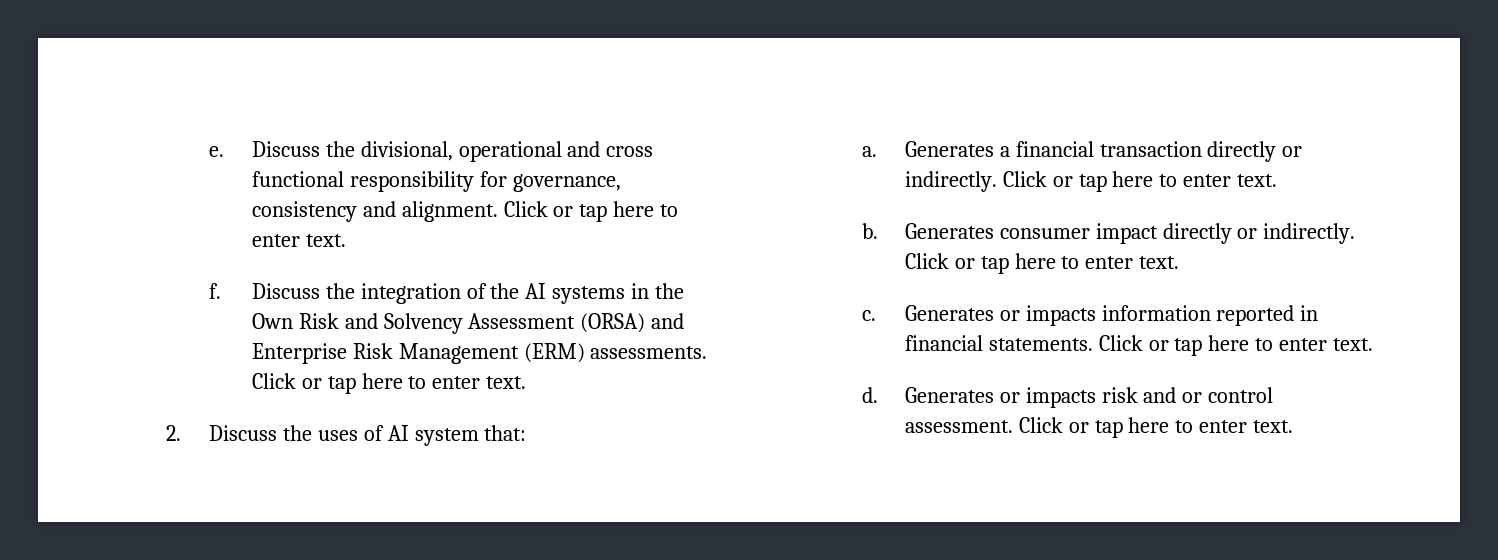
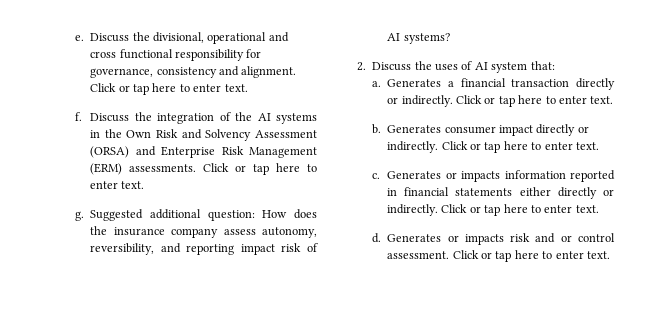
+ g. Suggested additional question: How does the insurance company assess autonomy, reversibility, and reporting impact risk of AI systems?
- Generates or impacts information reported in financial statements.
+ Generates or impacts information reported in financial statements either directly or indirectly.

